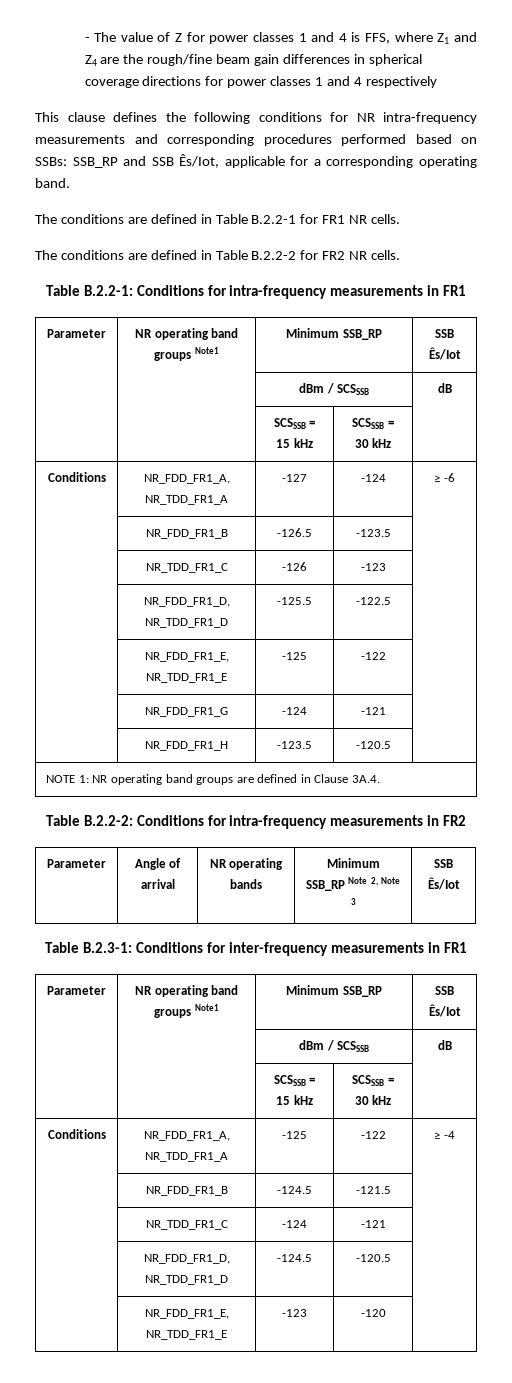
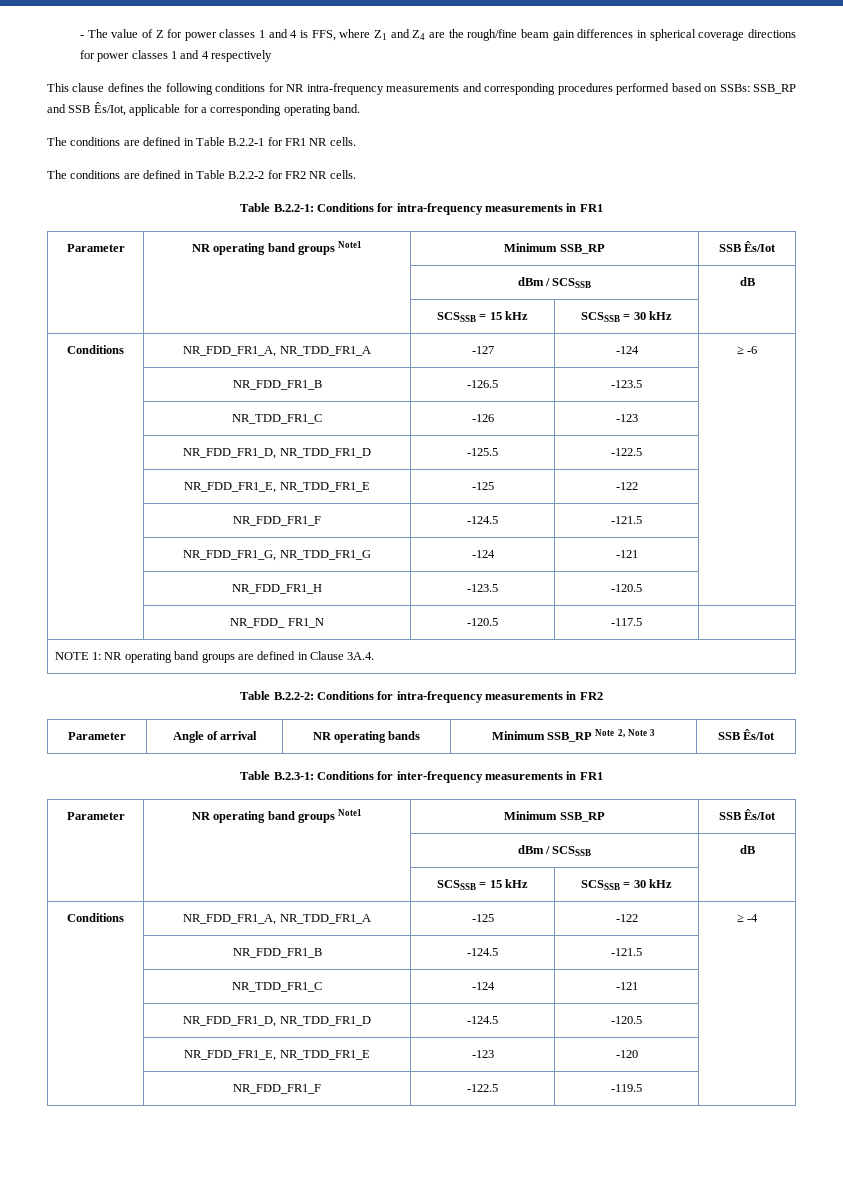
- | NR_FDD_FR1_G | -124 | -121 |
+ | NR_FDD_FR1_F | -124.5 | -121.5 |
+ | NR_FDD_FR1_G, NR_TDD_FR1_G | -124 | -121 |
+ | NR_FDD_ FR1_N | -120.5 | -117.5 |
+ | NR_FDD_FR1_F | -122.5 | -119.5 |

